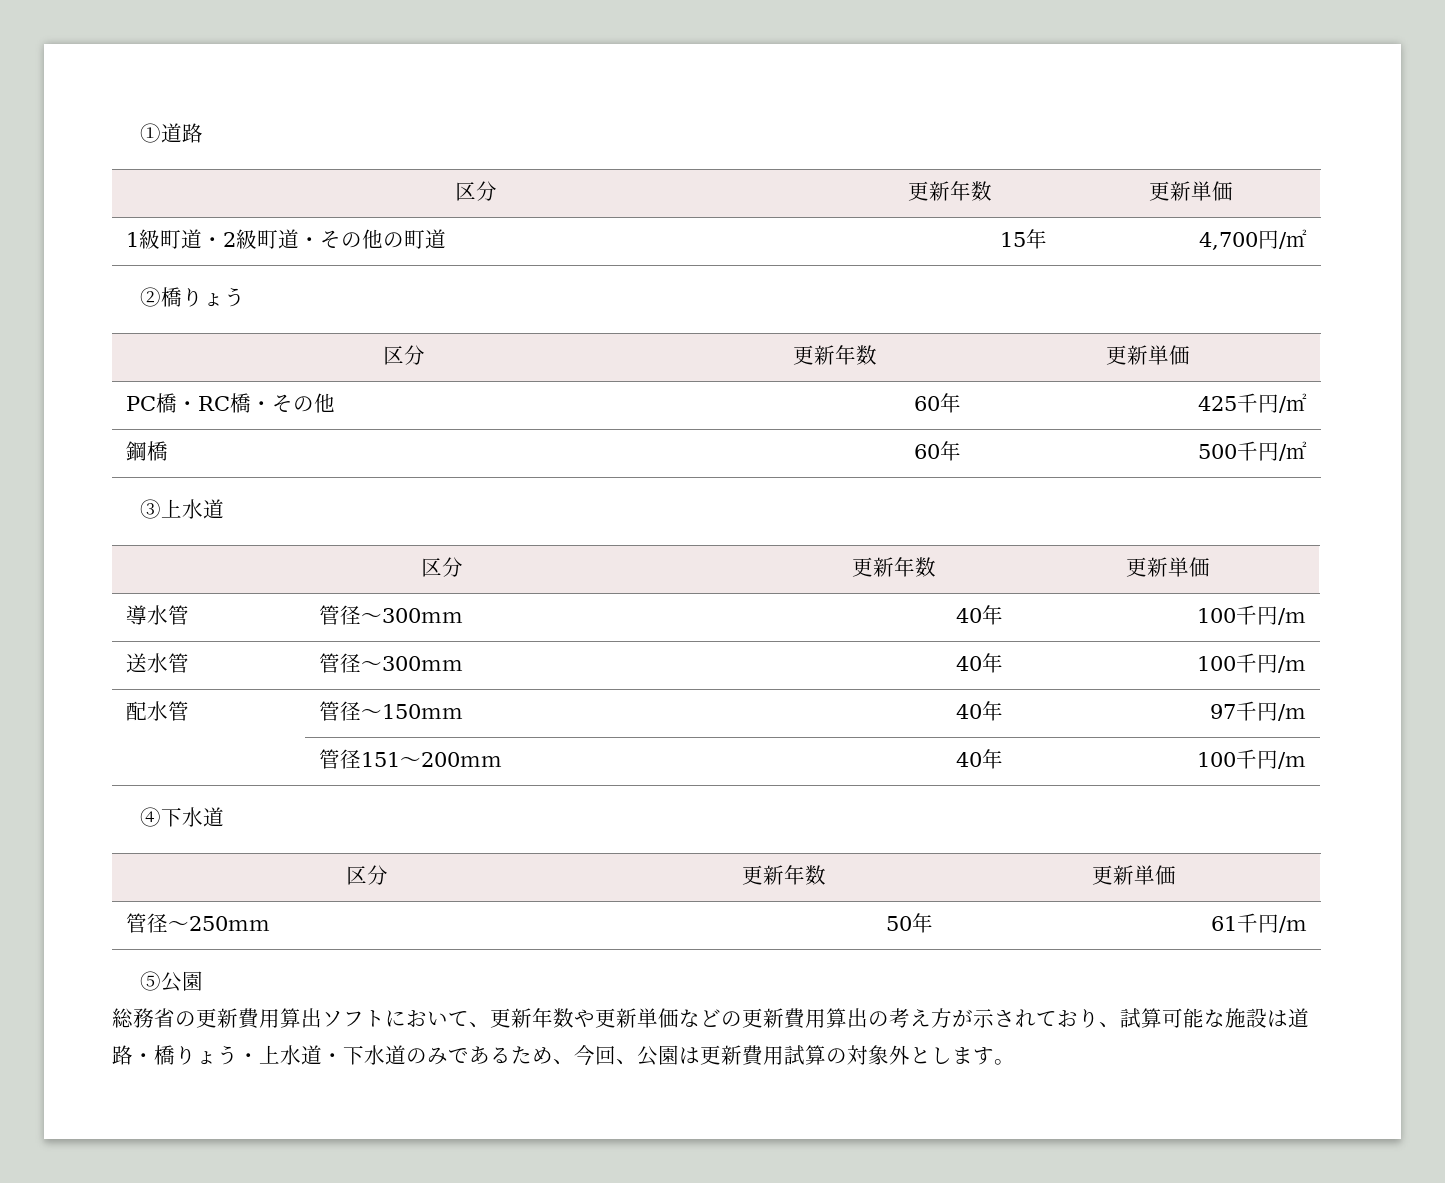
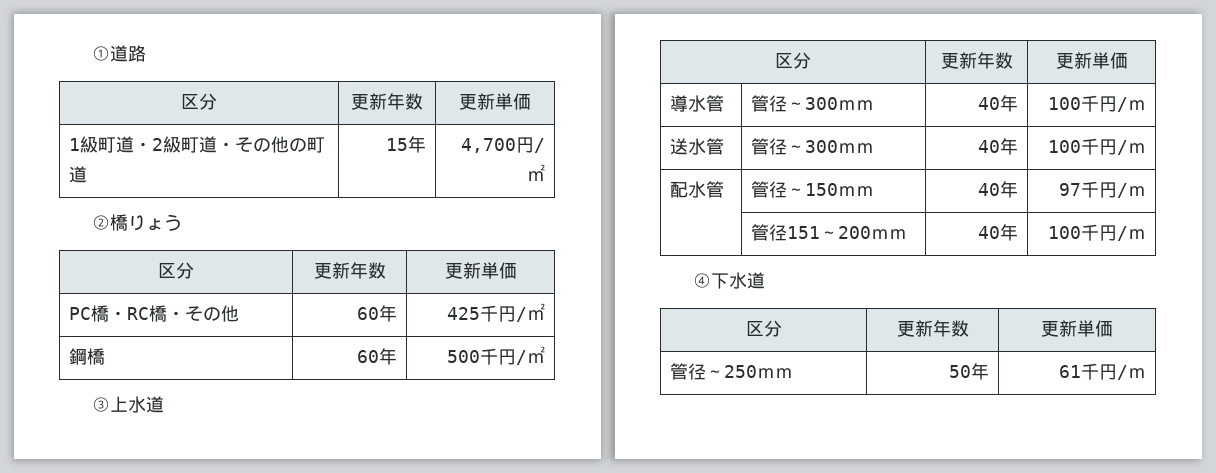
- ⑤公園
- 総務省の更新費用算出ソフトにおいて、更新年数や更新単価などの更新費用算出の考え方が示されており、試算可能な施設は道路・橋りょう・上水道・下水道のみであるため、今回、公園は更新費用試算の対象外とします。

